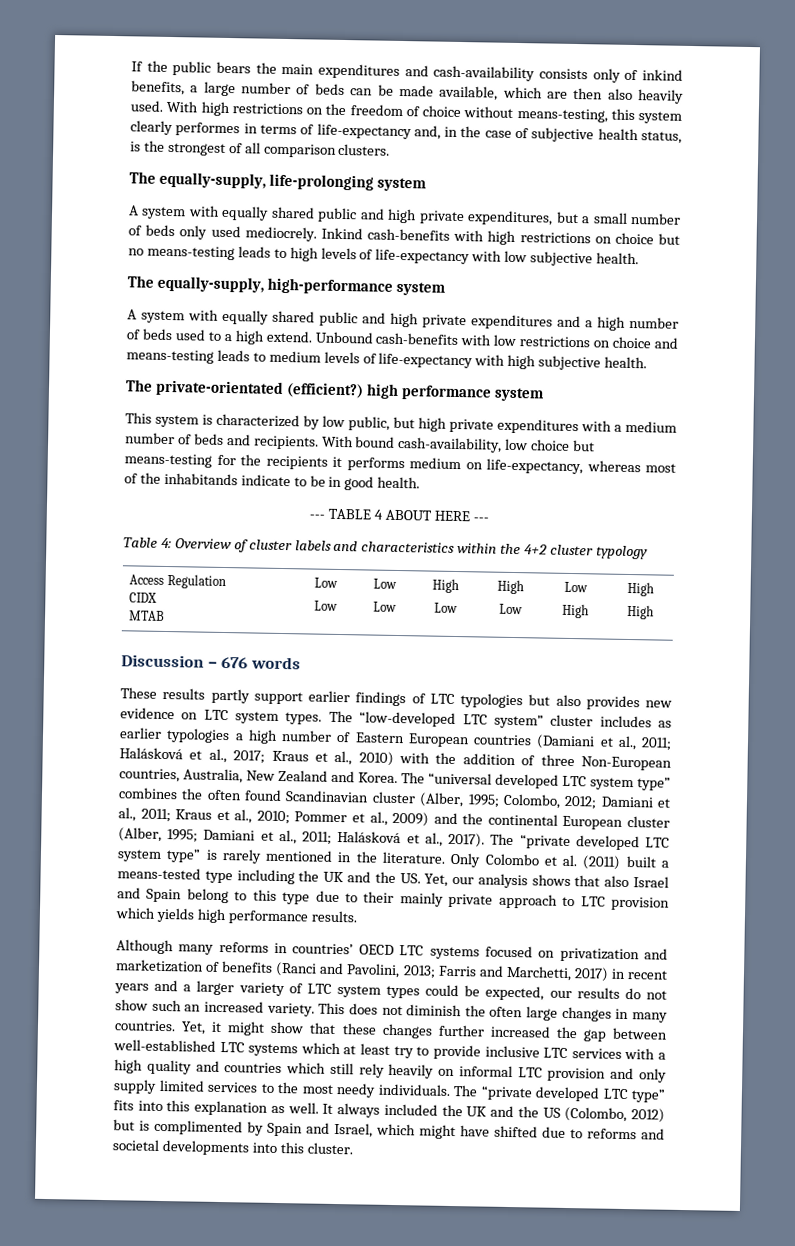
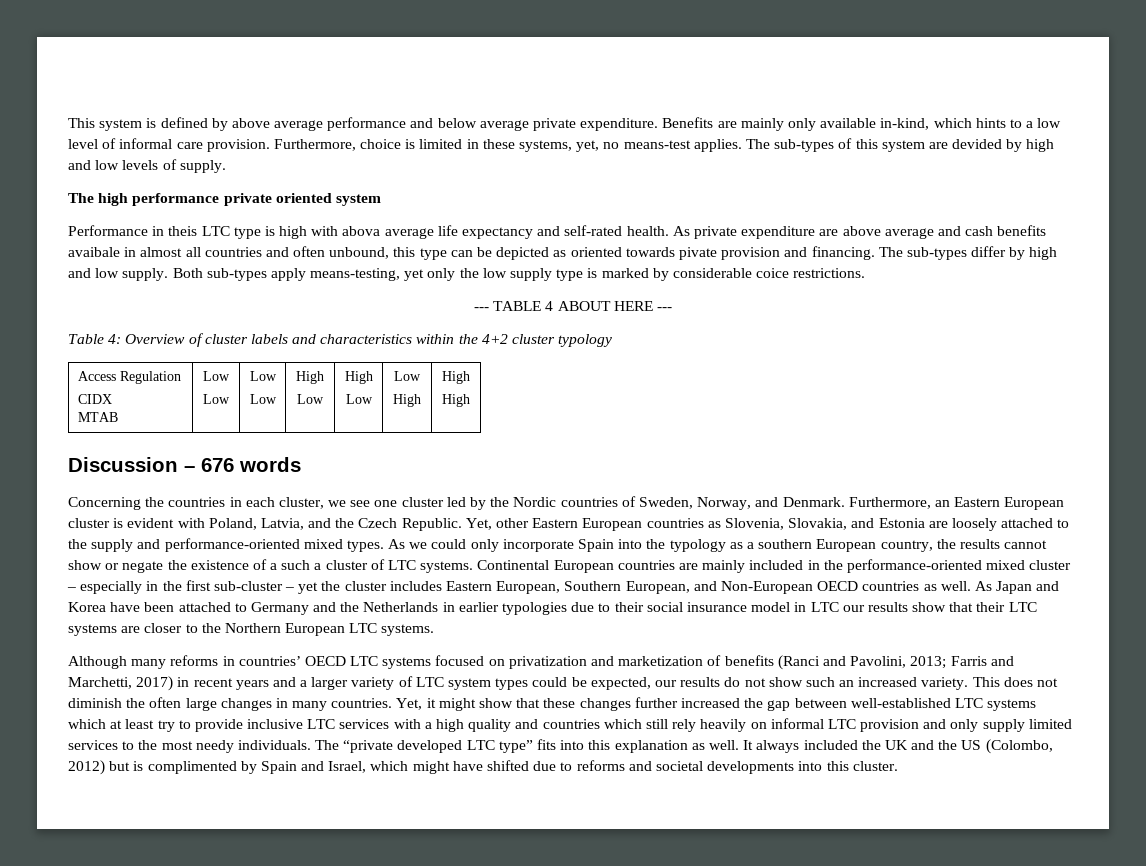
- If the public bears the main expenditures and cash-availability consists only of inkind benefits, a large number of beds can be made available, which are then also heavily used. With high restrictions on the freedom of choice without means-testing, this system clearly performes in terms of life-expectancy and, in the case of subjective health status, is the strongest of all comparison clusters.
- The equally-supply, life-prolonging system
- A system with equally shared public and high private expenditures, but a small number of beds only used mediocrely. Inkind cash-benefits with high restrictions on choice but no means-testing leads to high levels of life-expectancy with low subjective health.
- The equally-supply, high-performance system
- A system with equally shared public and high private expenditures and a high number of beds used to a high extend. Unbound cash-benefits with low restrictions on choice and means-testing leads to medium levels of life-expectancy with high subjective health.
- The private-orientated (efficient?) high performance system
- This system is characterized by low public, but high private expenditures with a medium number of beds and recipients. With bound cash-availability, low choice but means-testing for the recipients it performs medium on life-expectancy, whereas most of the inhabitands indicate to be in good health.
+ This system is defined by above average performance and below average private expenditure. Benefits are mainly only available in-kind, which hints to a low level of informal care provision. Furthermore, choice is limited in these systems, yet, no means-test applies. The sub-types of this system are devided by high and low levels of supply.
+ The high performance private oriented system
+ Performance in theis LTC type is high with abova average life expectancy and self-rated health. As private expenditure are above average and cash benefits avaibale in almost all countries and often unbound, this type can be depicted as oriented towards pivate provision and financing. The sub-types differ by high and low supply. Both sub-types apply means-testing, yet only the low supply type is marked by considerable coice restrictions.
- These results partly support earlier findings of LTC typologies but also provides new evidence on LTC system types. The “low-developed LTC system” cluster includes as earlier typologies a high number of Eastern European countries (Damiani et al., 2011; Halásková et al., 2017; Kraus et al., 2010) with the addition of three Non-European countries, Australia, New Zealand and Korea. The “universal developed LTC system type” combines the often found Scandinavian cluster (Alber, 1995; Colombo, 2012; Damiani et al., 2011; Kraus et al., 2010; Pommer et al., 2009) and the continental European cluster (Alber, 1995; Damiani et al., 2011; Halásková et al., 2017). The “private developed LTC system type” is rarely mentioned in the literature. Only Colombo et al. (2011) built a means-tested type including the UK and the US. Yet, our analysis shows that also Israel and Spain belong to this type due to their mainly private approach to LTC provision which yields high performance results.
+ Concerning the countries in each cluster, we see one cluster led by the Nordic countries of Sweden, Norway, and Denmark. Furthermore, an Eastern European cluster is evident with Poland, Latvia, and the Czech Republic. Yet, other Eastern European countries as Slovenia, Slovakia, and Estonia are loosely attached to the supply and performance-oriented mixed types. As we could only incorporate Spain into the typology as a southern European country, the results cannot show or negate the existence of a such a cluster of LTC systems. Continental European countries are mainly included in the performance-oriented mixed cluster – especially in the first sub-cluster – yet the cluster includes Eastern European, Southern European, and Non-European OECD countries as well. As Japan and Korea have been attached to Germany and the Netherlands in earlier typologies due to their social insurance model in LTC our results show that their LTC systems are closer to the Northern European LTC systems.

